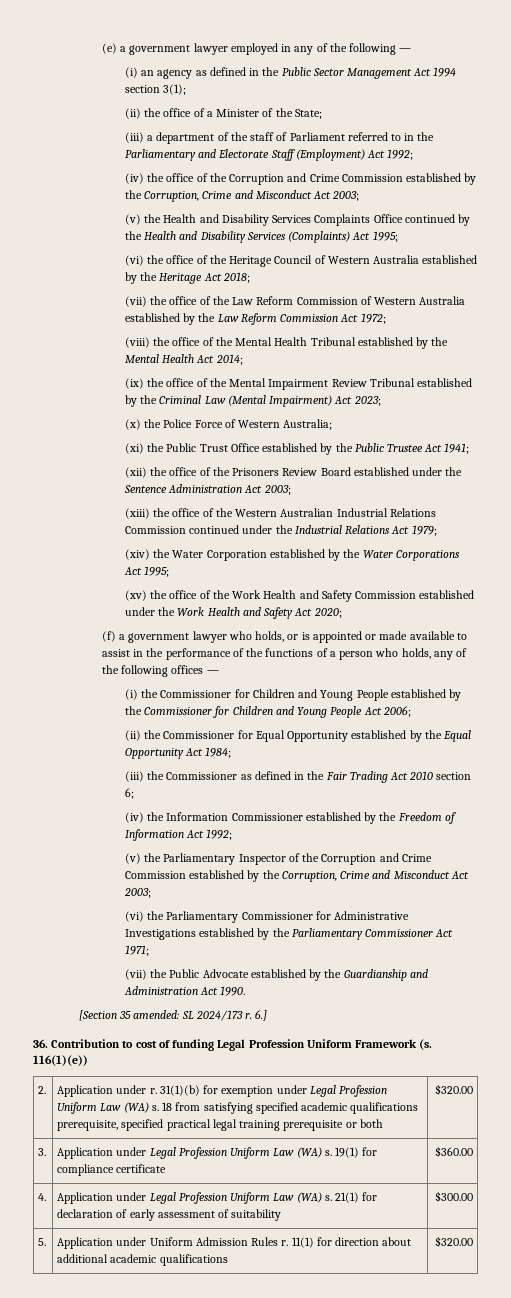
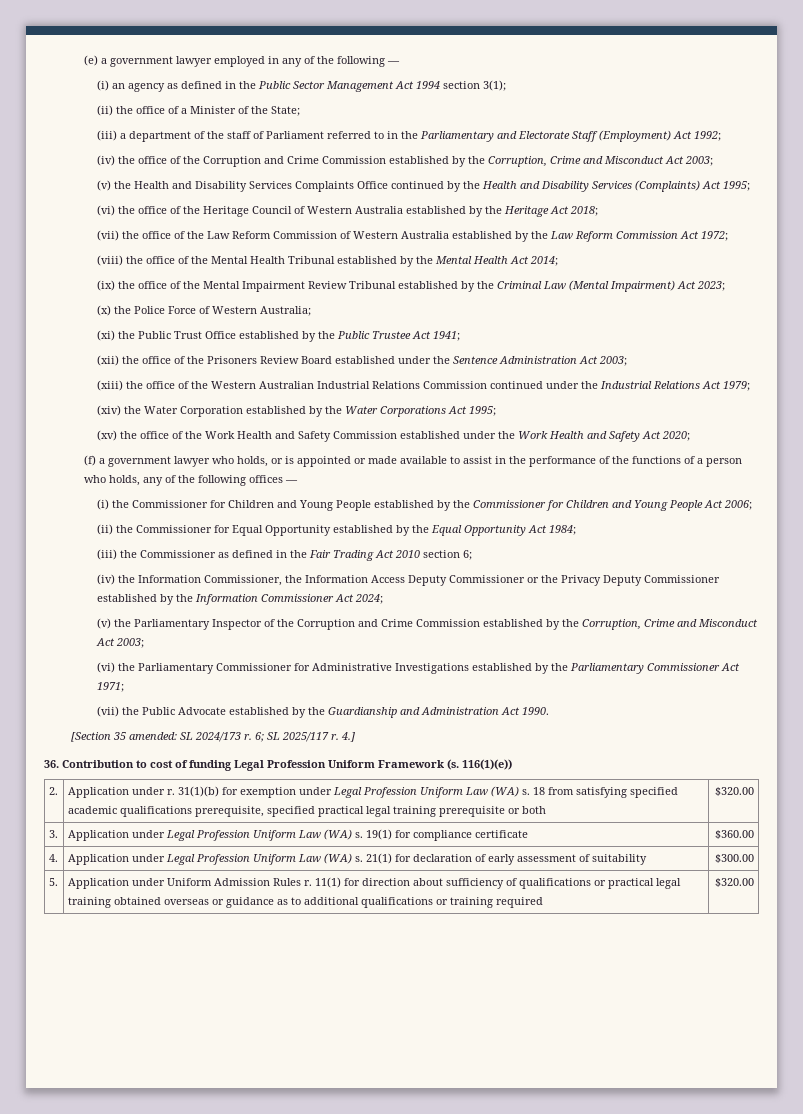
- (iv) the Information Commissioner established by the Freedom of Information Act 1992;
+ (iv) the Information Commissioner, the Information Access Deputy Commissioner or the Privacy Deputy Commissioner established by the Information Commissioner Act 2024;
- 6.]
+ 6; SL 2025/117 r. 4.]
- 5. | Application under Uniform Admission Rules r. 11(1) for direction about additional academic qualifications | $320.00
+ 5. | Application under Uniform Admission Rules r. 11(1) for direction about sufficiency of qualifications or practical legal training obtained overseas or guidance as to additional qualifications or training required | $320.00

